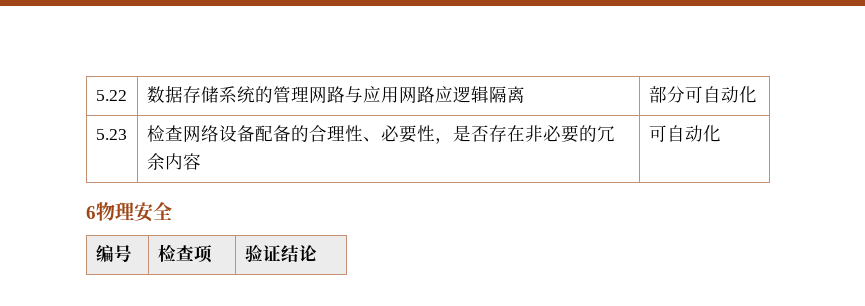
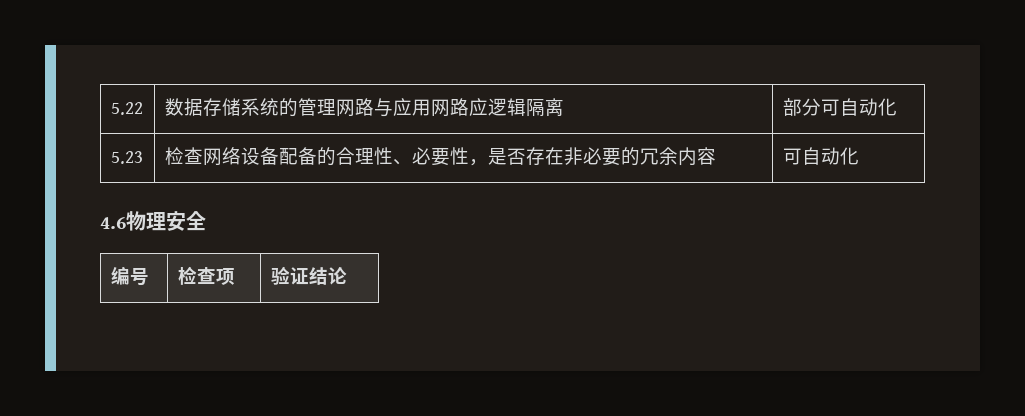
- 6物理安全
+ 4.6物理安全

